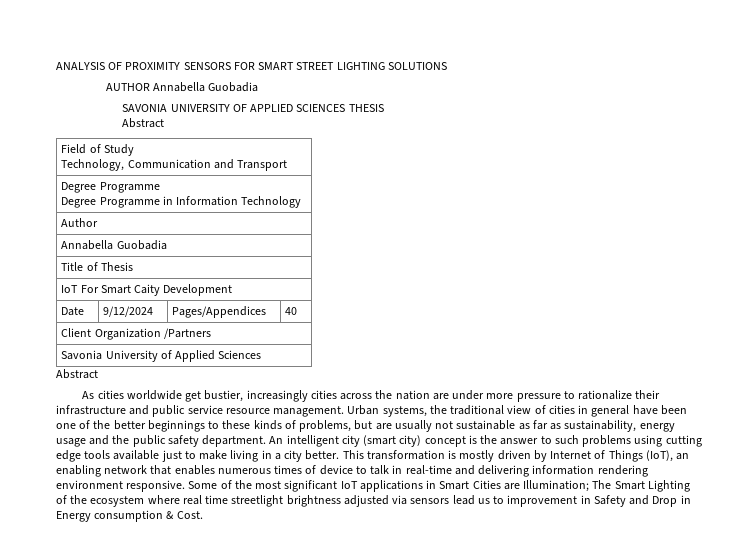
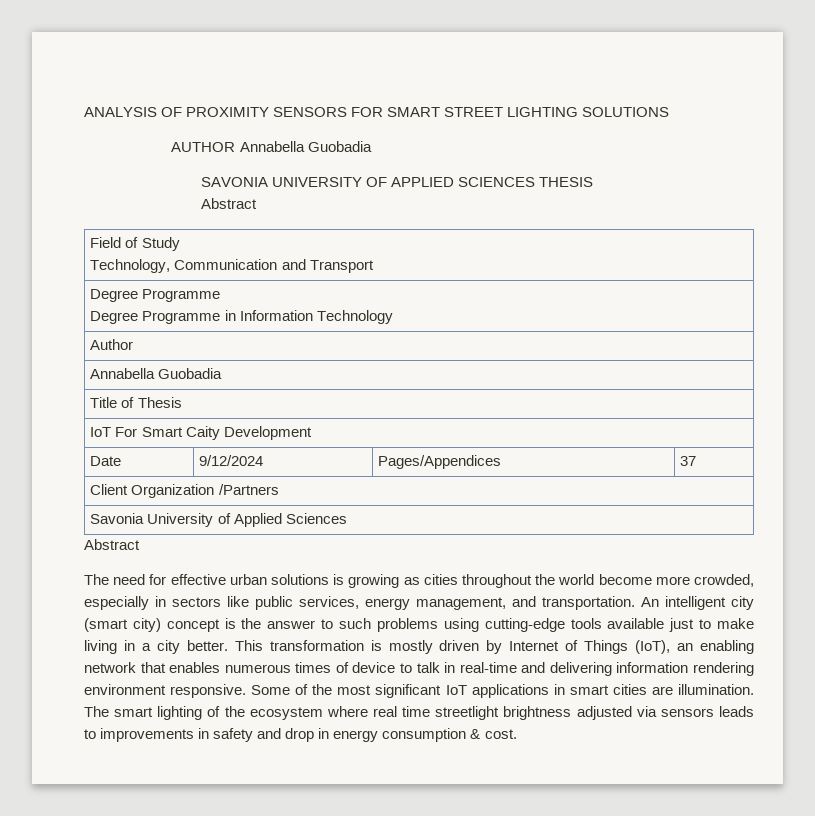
- Date | 9/12/2024 | Pages/Appendices | 40
+ Date | 9/12/2024 | Pages/Appendices | 37
- As cities worldwide get bustier, increasingly cities across the nation are under more pressure to rationalize their infrastructure and public service resource management. Urban systems, the traditional view of cities in general have been one of the better beginnings to these kinds of problems, but are usually not sustainable as far as sustainability, energy usage and the public safety department.
+ The need for effective urban solutions is growing as cities throughout the world become more crowded, especially in sectors like public services, energy management, and transportation.
- An intelligent city (smart city) concept is the answer to such problems using cutting edge tools available just to make living in a city better.
+ An intelligent city (smart city) concept is the answer to such problems using cutting-edge tools available just to make living in a city better.
- Some of the most significant IoT applications in Smart Cities are Illumination; The Smart Lighting of the ecosystem where real time streetlight brightness adjusted via sensors lead us to improvement in Safety and Drop in Energy consumption & Cost.
+ Some of the most significant IoT applications in smart cities are illumination. The smart lighting of the ecosystem where real time streetlight brightness adjusted via sensors leads to improvements in safety and drop in energy consumption & cost.

